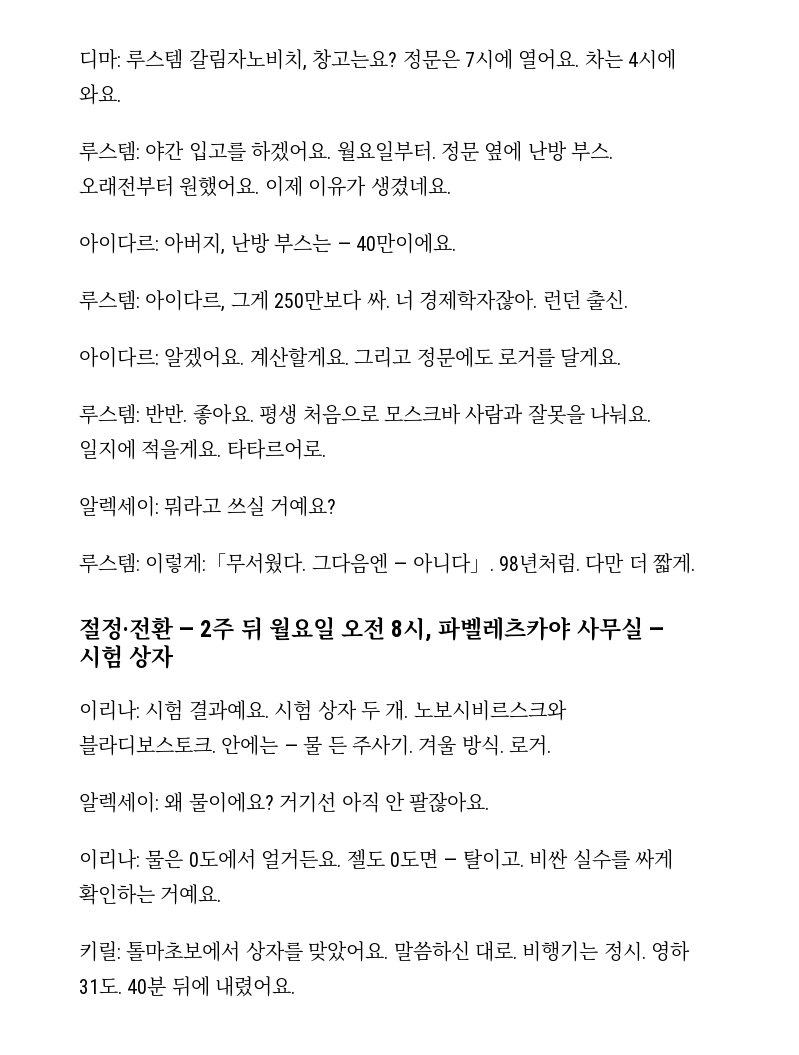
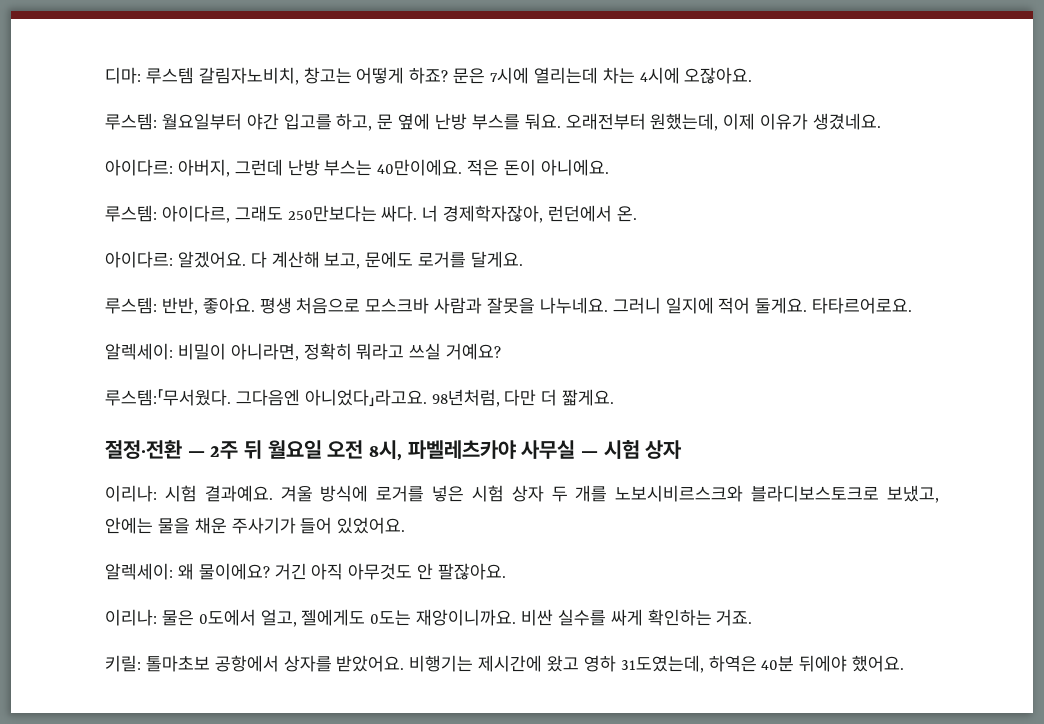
- 디마: 루스템 갈림자노비치, 창고는요? 정문은 7시에 열어요. 차는 4시에 와요.
- 루스템: 야간 입고를 하겠어요. 월요일부터. 정문 옆에 난방 부스. 오래전부터 원했어요. 이제 이유가 생겼네요.
+ 디마: 루스템 갈림자노비치, 창고는 어떻게 하죠? 문은 7시에 열리는데 차는 4시에 오잖아요.
+ 루스템: 월요일부터 야간 입고를 하고, 문 옆에 난방 부스를 둬요. 오래전부터 원했는데, 이제 이유가 생겼네요.
- 아이다르: 아버지, 난방 부스는 — 40만이에요.
+ 아이다르: 아버지, 그런데 난방 부스는 40만이에요. 적은 돈이 아니에요.
- 루스템: 아이다르, 그게 250만보다 싸. 너 경제학자잖아. 런던 출신.
- 아이다르: 알겠어요. 계산할게요. 그리고 정문에도 로거를 달게요.
+ 루스템: 아이다르, 그래도 250만보다는 싸다. 너 경제학자잖아, 런던에서 온.
+ 아이다르: 알겠어요. 다 계산해 보고, 문에도 로거를 달게요.
- 루스템: 반반. 좋아요.
+ 루스템: 반반, 좋아요.
- 평생 처음으로 모스크바 사람과 잘못을 나눠요. 일지에 적을게요. 타타르어로.
- 알렉세이: 뭐라고 쓰실 거예요?
+ 평생 처음으로 모스크바 사람과 잘못을 나누네요. 그러니 일지에 적어 둘게요. 타타르어로요.
+ 알렉세이: 비밀이 아니라면, 정확히 뭐라고 쓰실 거예요?
- 루스템: 이렇게:「무서웠다.
+ 루스템:「무서웠다.
- 그다음엔 — 아니다」. 98년처럼. 다만 더 짧게.
+ 그다음엔 아니었다」라고요. 98년처럼, 다만 더 짧게요.
- 시험 상자 두 개. 노보시비르스크와 블라디보스토크. 안에는 — 물 든 주사기. 겨울 방식. 로거.
+ 겨울 방식에 로거를 넣은 시험 상자 두 개를 노보시비르스크와 블라디보스토크로 보냈고, 안에는 물을 채운 주사기가 들어 있었어요.
- 거기선 아직 안 팔잖아요.
+ 거긴 아직 아무것도 안 팔잖아요.
- 이리나: 물은 0도에서 얼거든요. 젤도 0도면 — 탈이고.
+ 이리나: 물은 0도에서 얼고, 젤에게도 0도는 재앙이니까요.
- 비싼 실수를 싸게 확인하는 거예요.
+ 비싼 실수를 싸게 확인하는 거죠.
- 키릴: 톨마초보에서 상자를 맞았어요. 말씀하신 대로. 비행기는 정시. 영하 31도. 40분 뒤에 내렸어요.
+ 키릴: 톨마초보 공항에서 상자를 받았어요. 비행기는 제시간에 왔고 영하 31도였는데, 하역은 40분 뒤에야 했어요.

